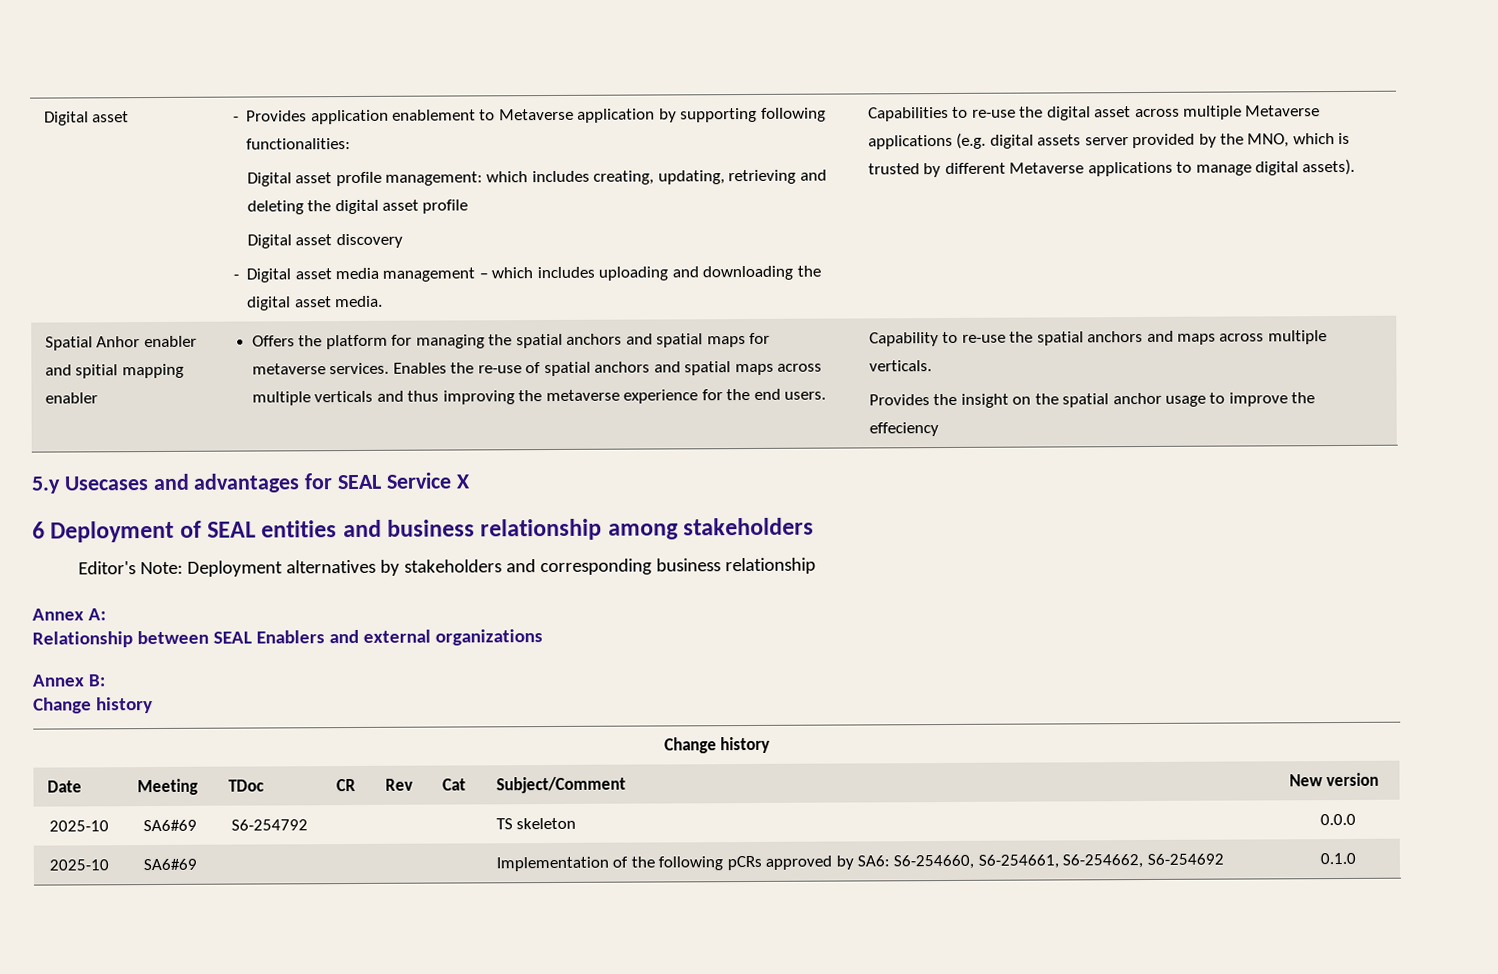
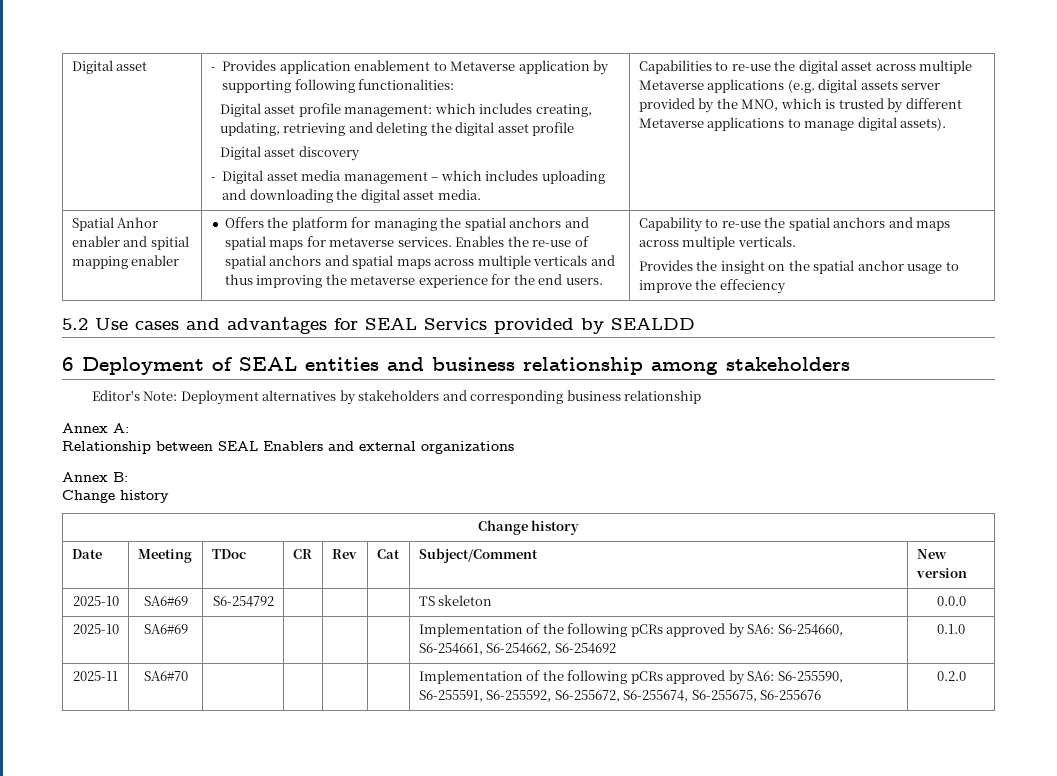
- 5.y Usecases and advantages for SEAL Service X
+ 5.2 Use cases and advantages for SEAL Servics provided by SEALDD
+ 2025-11 | SA6#70 | | | | | Implementation of the following pCRs approved by SA6: S6-255590, S6-255591, S6-255592, S6-255672, S6-255674, S6-255675, S6-255676 | 0.2.0

